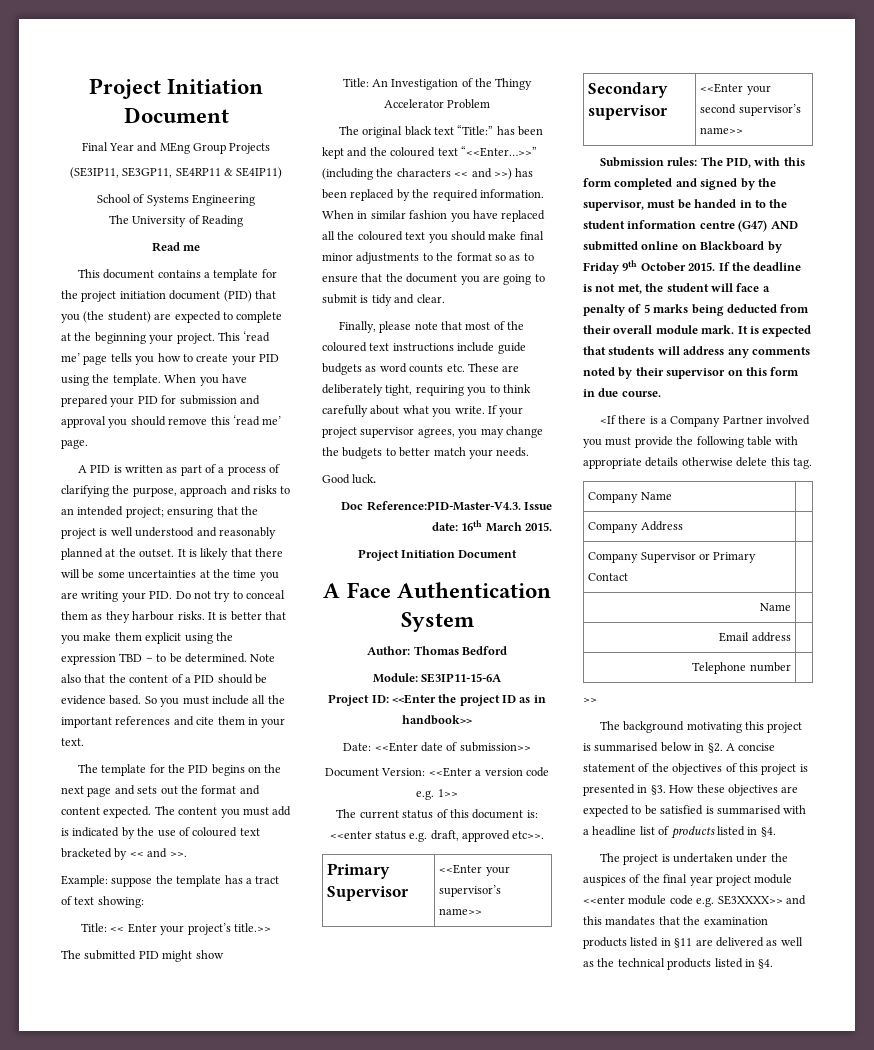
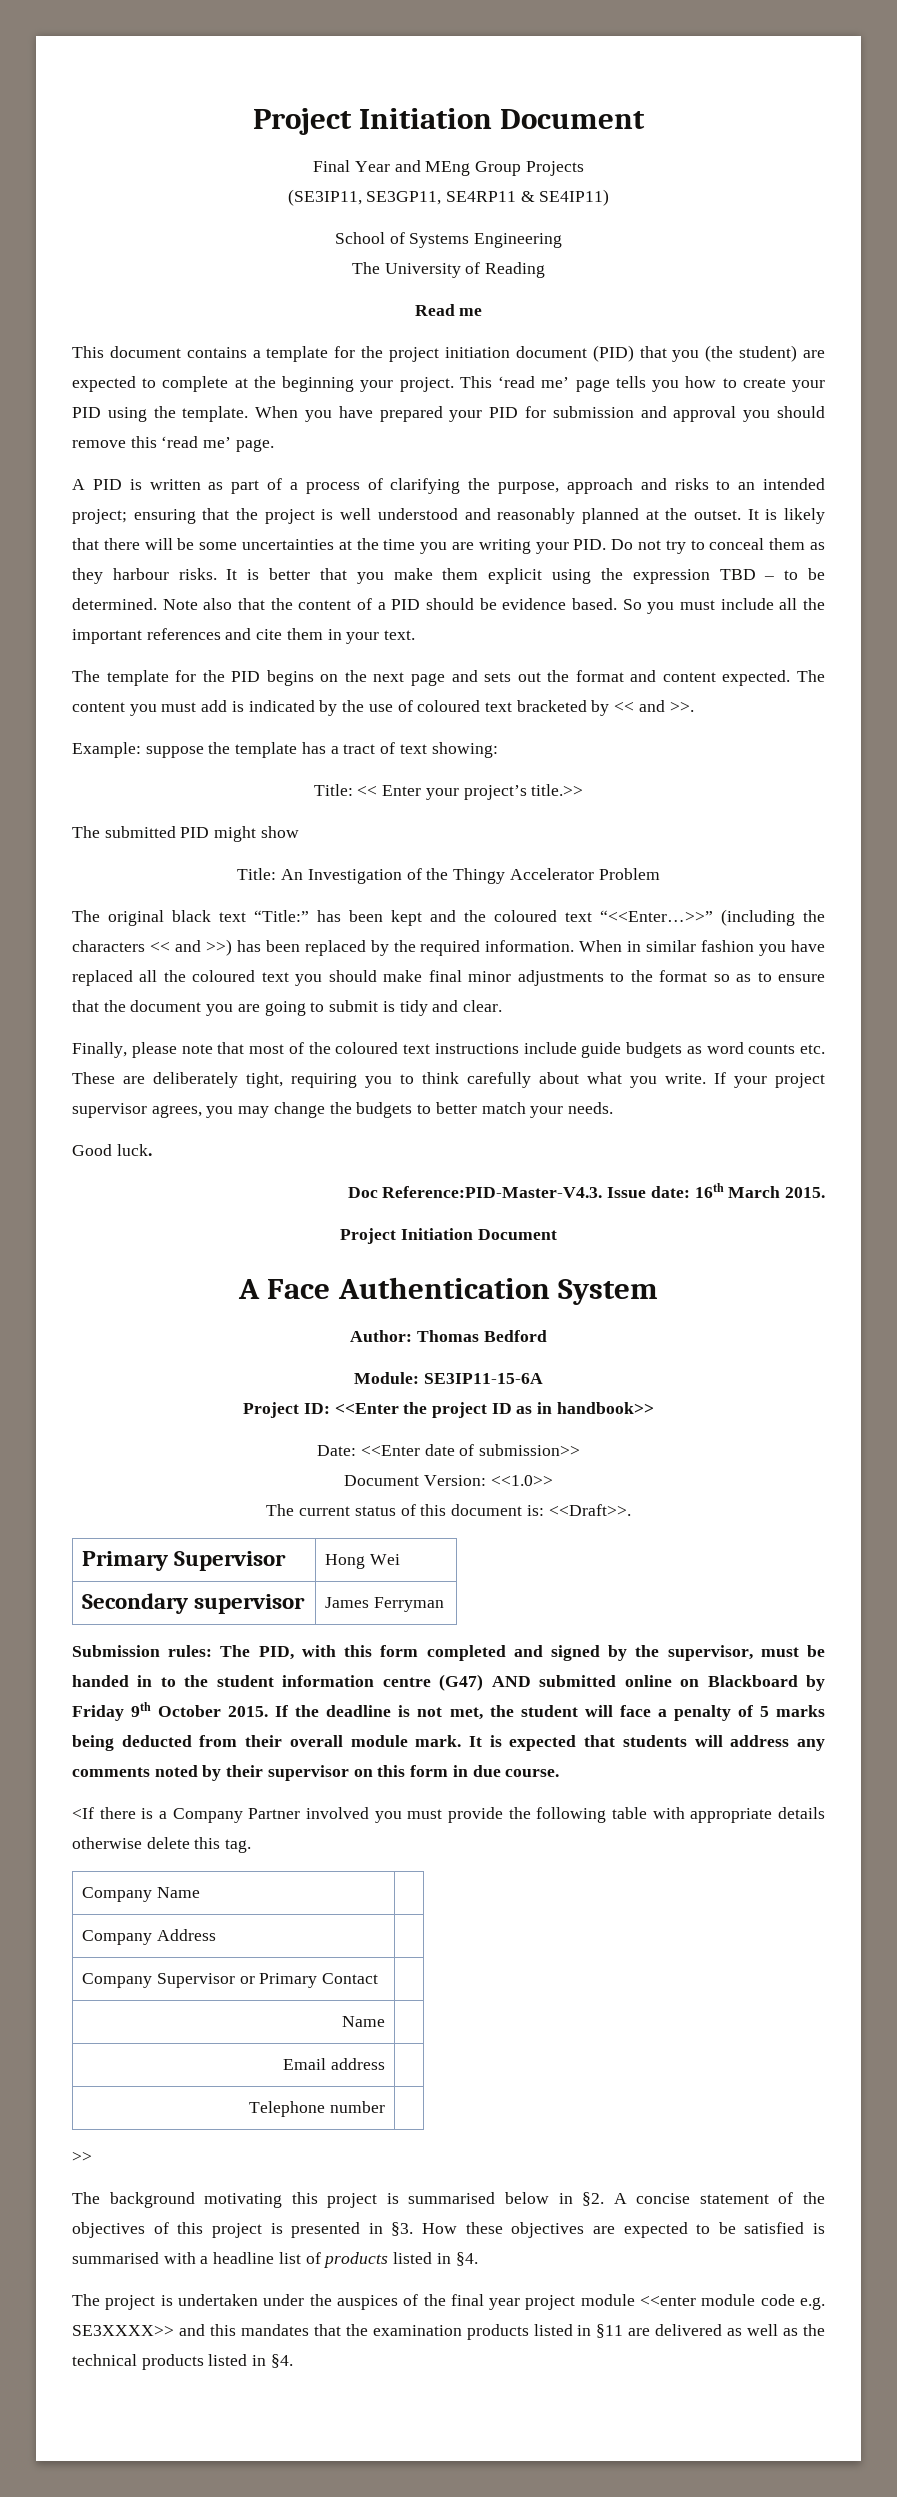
- Document Version: <<Enter a version code e.g. 1>>
+ Document Version: <<1.0>>
- The current status of this document is: <<enter status e.g. draft, approved etc>>.
- Primary Supervisor | <<Enter your supervisor’s name>>
- Secondary supervisor | <<Enter your second supervisor’s name>>
+ The current status of this document is: <<Draft>>.
+ Primary Supervisor | Hong Wei
+ Secondary supervisor | James Ferryman

